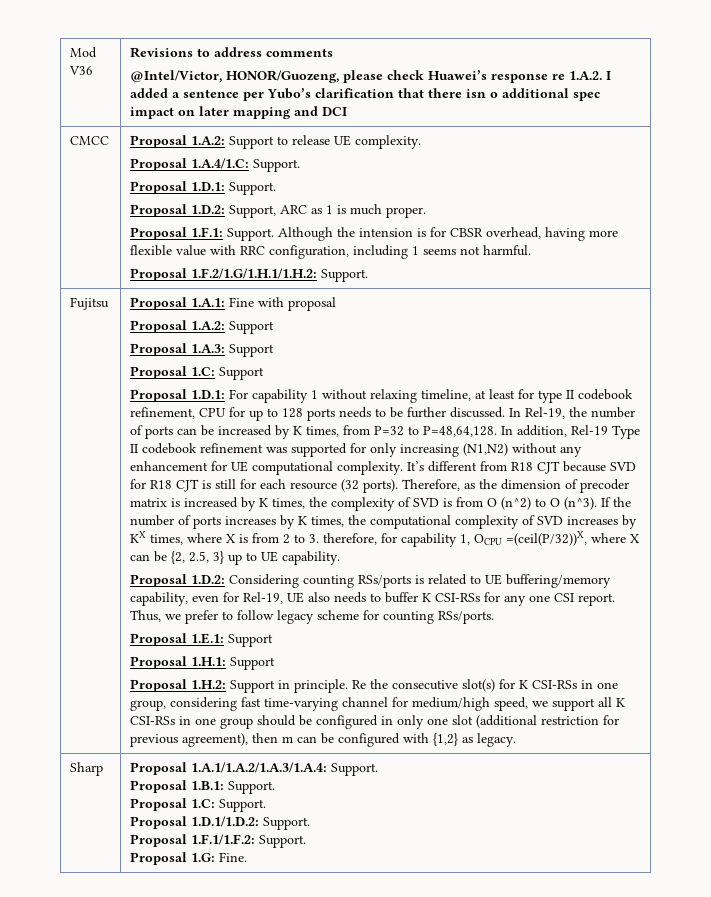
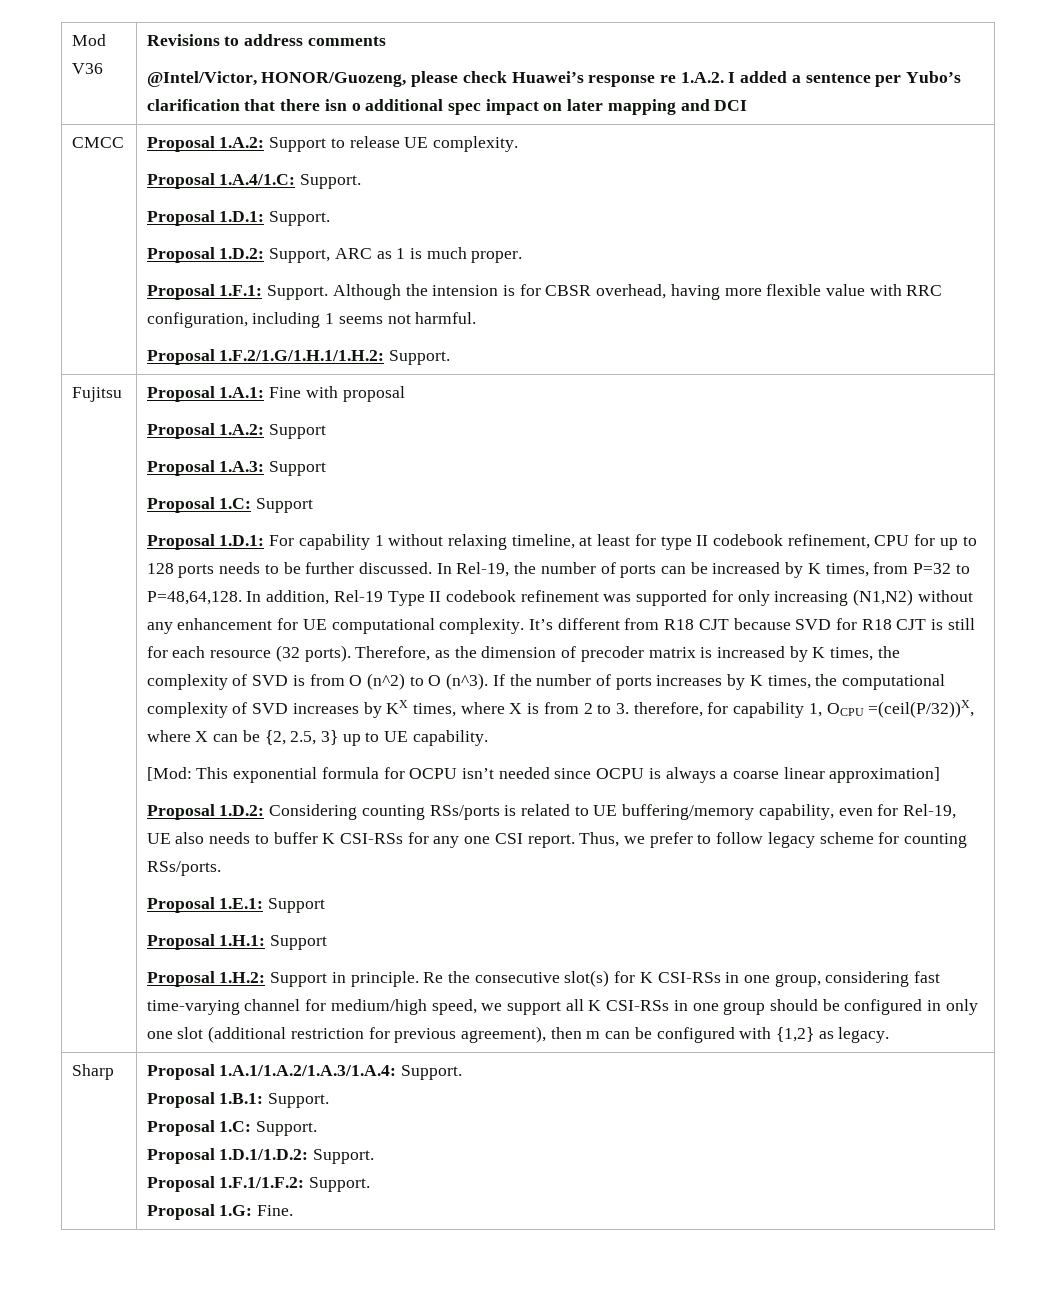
+ [Mod: This exponential formula for OCPU isn’t needed since OCPU is always a coarse linear approximation]

